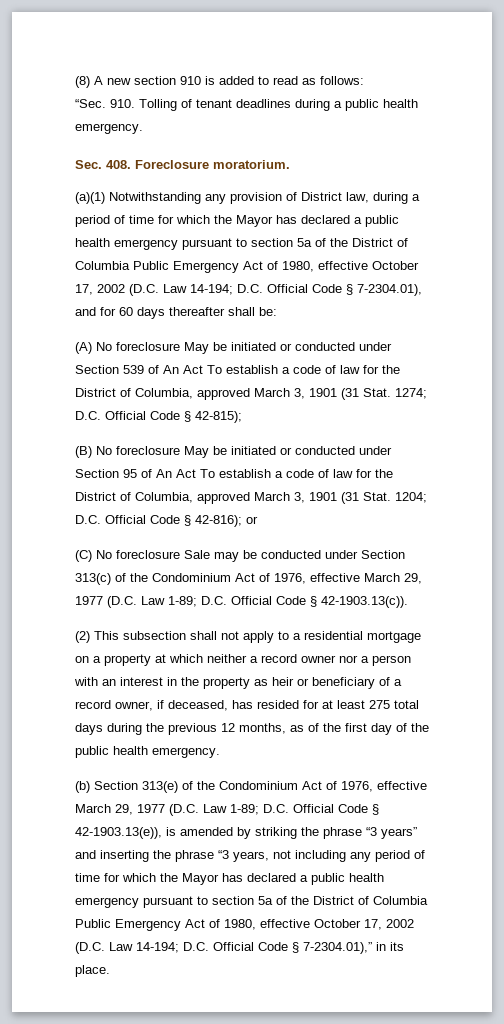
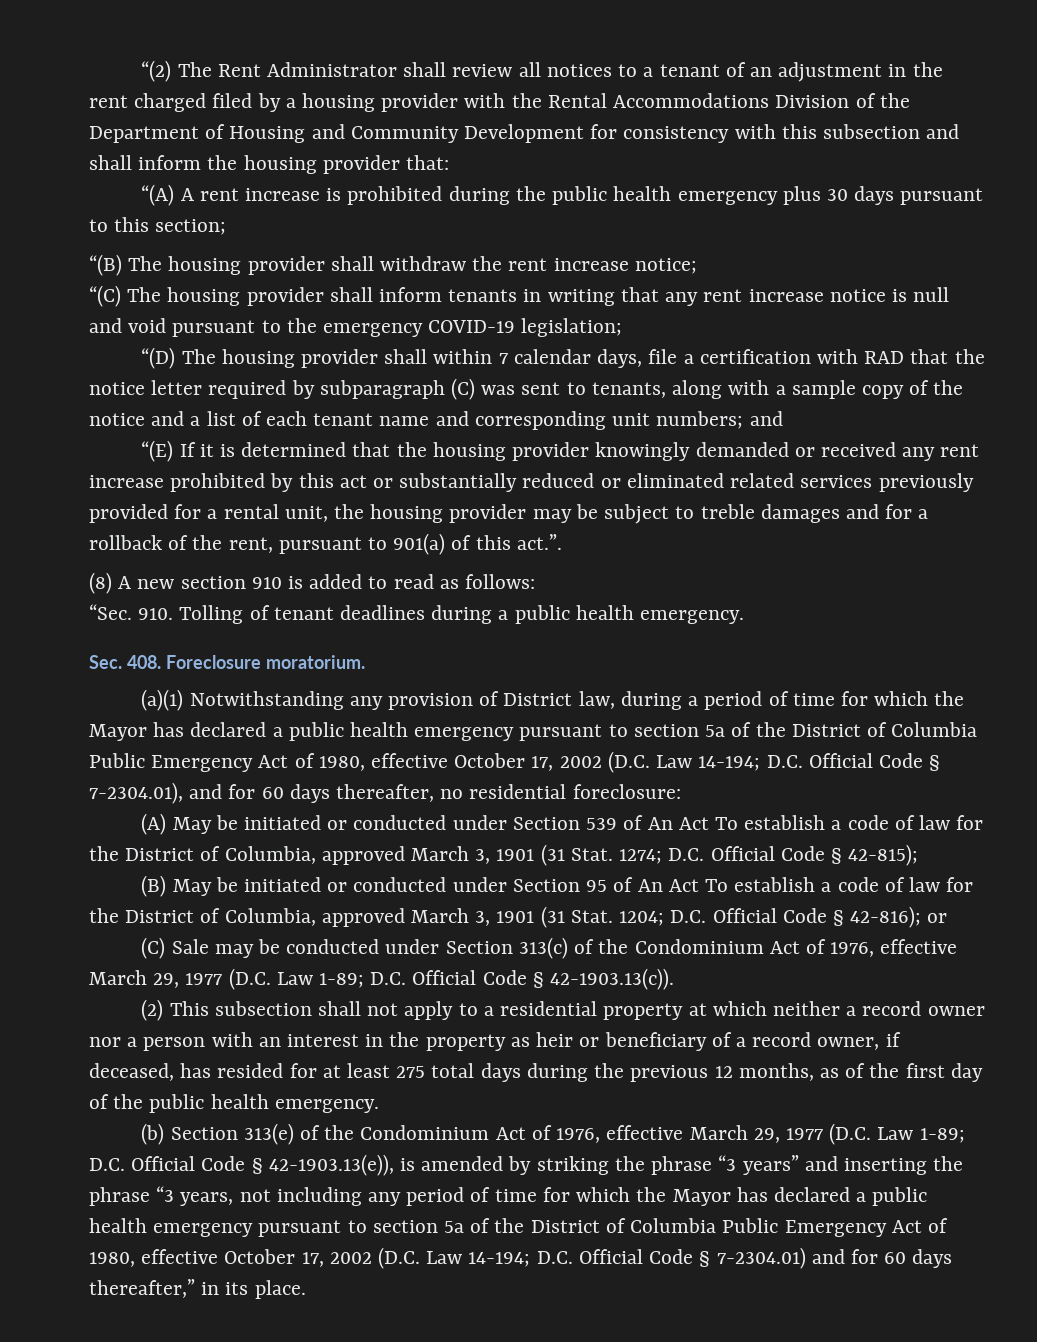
+ “(2) The Rent Administrator shall review all notices to a tenant of an adjustment in the rent charged filed by a housing provider with the Rental Accommodations Division of the Department of Housing and Community Development for consistency with this subsection and shall inform the housing provider that:
+ “(A) A rent increase is prohibited during the public health emergency plus 30 days pursuant to this section;
+ “(B) The housing provider shall withdraw the rent increase notice;
+ “(C) The housing provider shall inform tenants in writing that any rent increase notice is null and void pursuant to the emergency COVID-19 legislation;
+ “(D) The housing provider shall within 7 calendar days, file a certification with RAD that the notice letter required by subparagraph (C) was sent to tenants, along with a sample copy of the notice and a list of each tenant name and corresponding unit numbers; and
+ “(E) If it is determined that the housing provider knowingly demanded or received any rent increase prohibited by this act or substantially reduced or eliminated related services previously provided for a rental unit, the housing provider may be subject to treble damages and for a rollback of the rent, pursuant to 901(a) of this act.”.
- (a)(1) Notwithstanding any provision of District law, during a period of time for which the Mayor has declared a public health emergency pursuant to section 5a of the District of Columbia Public Emergency Act of 1980, effective October 17, 2002 (D.C. Law 14-194; D.C. Official Code § 7-2304.01), and for 60 days thereafter shall be:
+ (a)(1) Notwithstanding any provision of District law, during a period of time for which the Mayor has declared a public health emergency pursuant to section 5a of the District of Columbia Public Emergency Act of 1980, effective October 17, 2002 (D.C. Law 14-194; D.C. Official Code § 7-2304.01), and for 60 days thereafter, no residential foreclosure:
- (A) No foreclosure May be initiated or conducted under Section 539 of An Act To establish a code of law for the District of Columbia, approved March 3, 1901 (31 Stat.
+ (A) May be initiated or conducted under Section 539 of An Act To establish a code of law for the District of Columbia, approved March 3, 1901 (31 Stat.
- (B) No foreclosure May be initiated or conducted under Section 95 of An Act To establish a code of law for the District of Columbia, approved March 3, 1901 (31 Stat.
+ (B) May be initiated or conducted under Section 95 of An Act To establish a code of law for the District of Columbia, approved March 3, 1901 (31 Stat.
- (C) No foreclosure Sale may be conducted under Section 313(c) of the Condominium Act of 1976, effective March 29, 1977 (D.C. Law 1-89; D.C. Official Code § 42-1903.13(c)).
+ (C) Sale may be conducted under Section 313(c) of the Condominium Act of 1976, effective March 29, 1977 (D.C. Law 1-89; D.C. Official Code § 42-1903.13(c)).
- (2) This subsection shall not apply to a residential mortgage on a property at which neither a record owner nor a person with an interest in the property as heir or beneficiary of a record owner, if deceased, has resided for at least 275 total days during the previous 12 months, as of the first day of the public health emergency.
+ (2) This subsection shall not apply to a residential property at which neither a record owner nor a person with an interest in the property as heir or beneficiary of a record owner, if deceased, has resided for at least 275 total days during the previous 12 months, as of the first day of the public health emergency.
- D.C. Official Code § 7-2304.01),” in its place.
+ D.C. Official Code § 7-2304.01) and for 60 days thereafter,” in its place.

